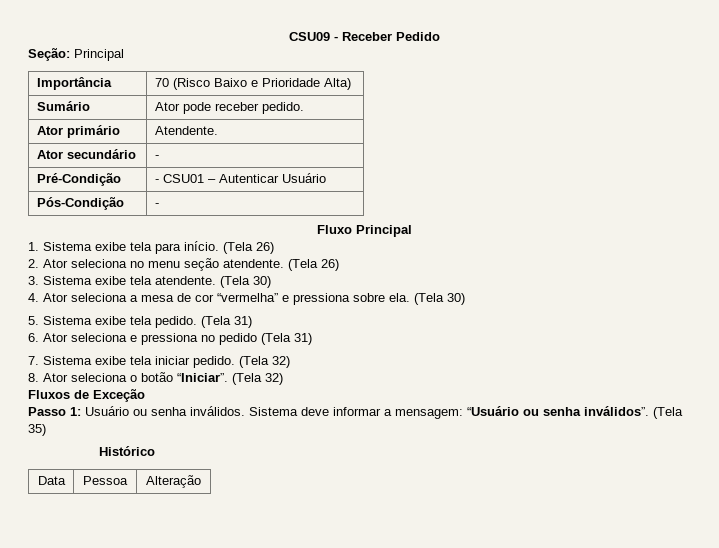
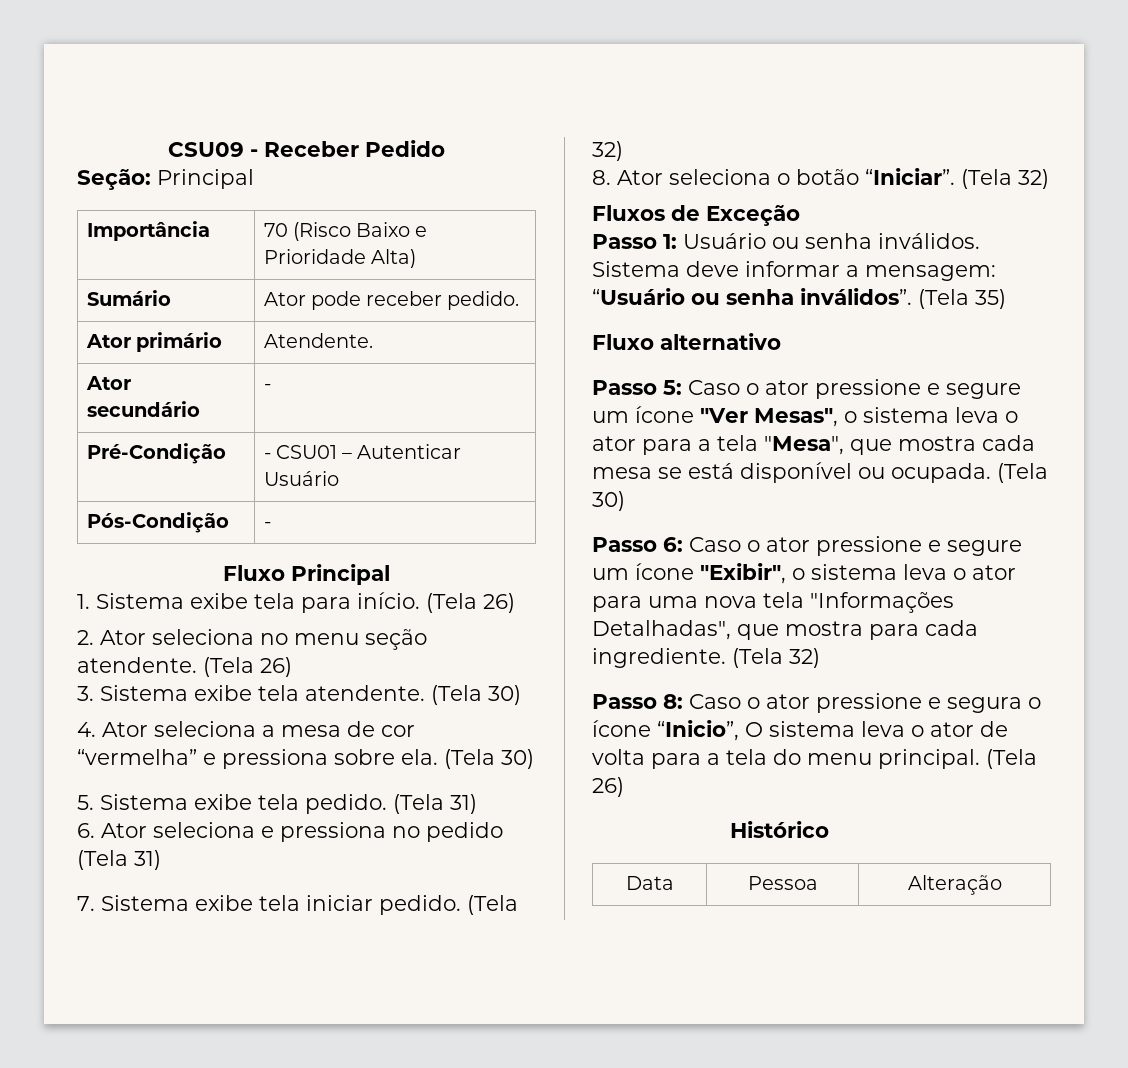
+ Fluxo alternativo
+ Passo 5: Caso o ator pressione e segure um ícone "Ver Mesas", o sistema leva o ator para a tela "Mesa", que mostra cada mesa se está disponível ou ocupada. (Tela 30)
+ Passo 6: Caso o ator pressione e segure um ícone "Exibir", o sistema leva o ator para uma nova tela "Informações Detalhadas", que mostra para cada ingrediente. (Tela 32)
+ Passo 8: Caso o ator pressione e segura o ícone “Inicio”, O sistema leva o ator de volta para a tela do menu principal. (Tela 26)

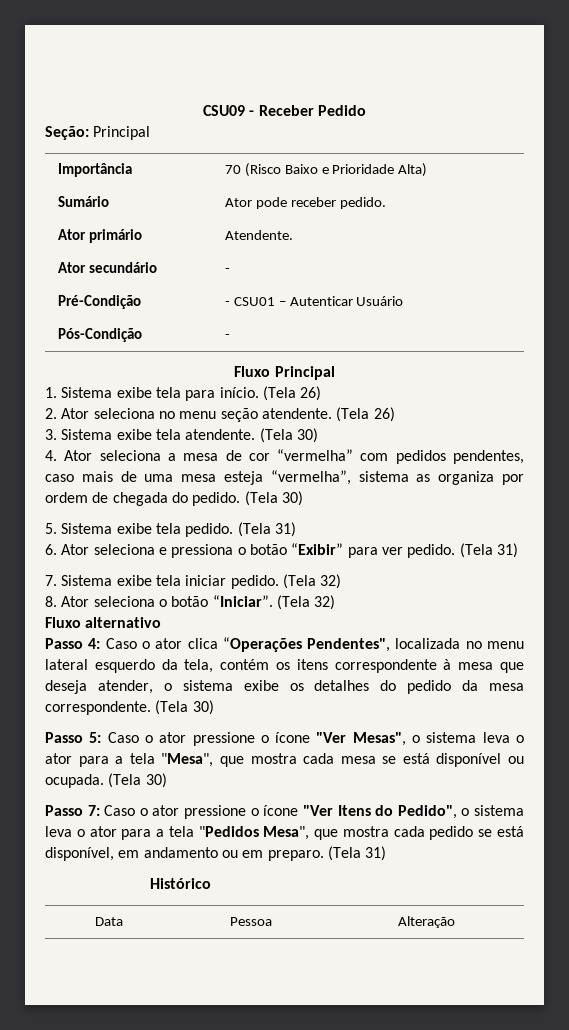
- 4. Ator seleciona a mesa de cor “vermelha” e pressiona sobre ela.
+ 4. Ator seleciona a mesa de cor “vermelha” com pedidos pendentes, caso mais de uma mesa esteja “vermelha”, sistema as organiza por ordem de chegada do pedido.
- 6. Ator seleciona e pressiona no pedido (Tela 31)
+ 6. Ator seleciona e pressiona o botão “Exibir” para ver pedido. (Tela 31)
- Fluxos de Exceção
- Passo 1: Usuário ou senha inválidos. Sistema deve informar a mensagem: “Usuário ou senha inválidos”. (Tela 35)
  Fluxo alternativo
+ Passo 4: Caso o ator clica “Operações Pendentes", localizada no menu lateral esquerdo da tela, contém os itens correspondente à mesa que deseja atender, o sistema exibe os detalhes do pedido da mesa correspondente. (Tela 30)
- Passo 5: Caso o ator pressione e segure um ícone "Ver Mesas", o sistema leva o ator para a tela "Mesa", que mostra cada mesa se está disponível ou ocupada.
+ Passo 5: Caso o ator pressione o ícone "Ver Mesas", o sistema leva o ator para a tela "Mesa", que mostra cada mesa se está disponível ou ocupada.
- Passo 6: Caso o ator pressione e segure um ícone "Exibir", o sistema leva o ator para uma nova tela "Informações Detalhadas", que mostra para cada ingrediente. (Tela 32)
- Passo 8: Caso o ator pressione e segura o ícone “Inicio”, O sistema leva o ator de volta para a tela do menu principal. (Tela 26)
+ Passo 7: Caso o ator pressione o ícone "Ver Itens do Pedido", o sistema leva o ator para a tela "Pedidos Mesa", que mostra cada pedido se está disponível, em andamento ou em preparo. (Tela 31)

